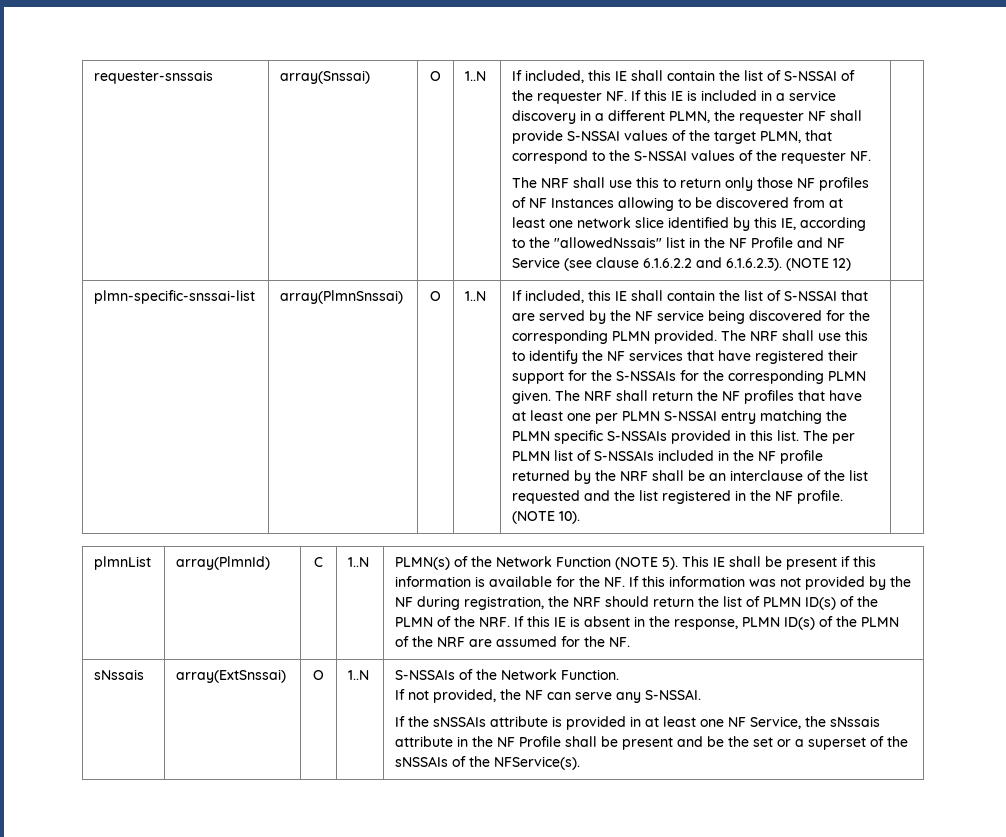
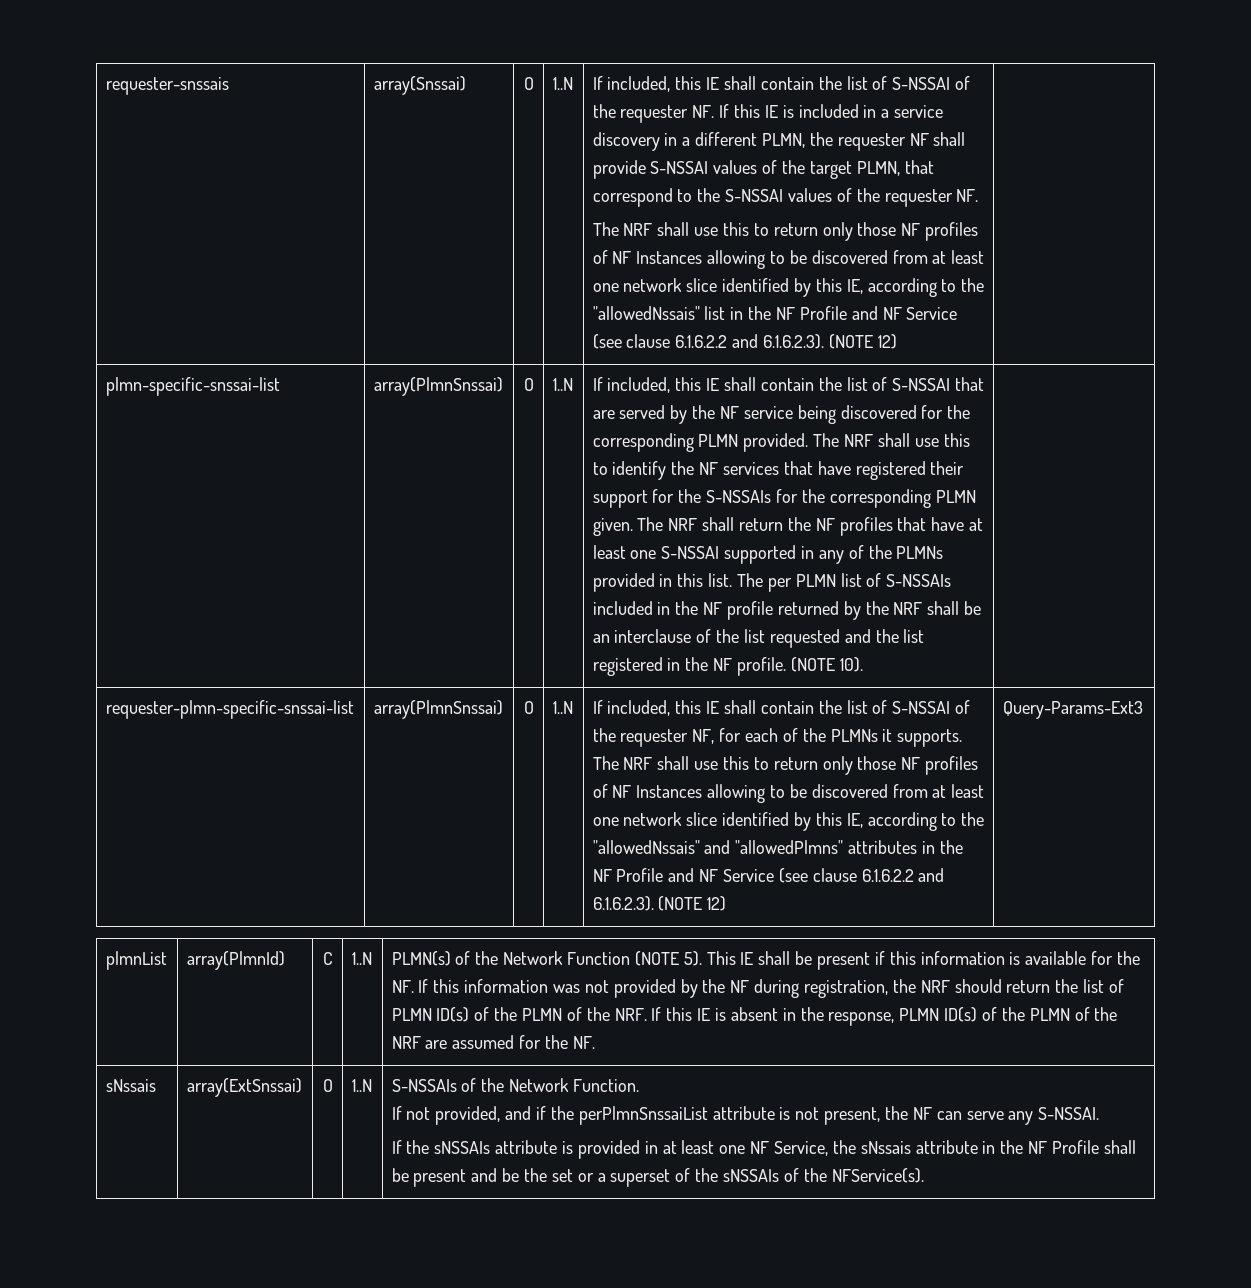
- The NRF shall return the NF profiles that have at least one per PLMN S-NSSAI entry matching the PLMN specific S-NSSAIs provided in this list.
+ The NRF shall return the NF profiles that have at least one S-NSSAI supported in any of the PLMNs provided in this list.
+ requester-plmn-specific-snssai-list | array(PlmnSnssai) | O | 1..N | If included, this IE shall contain the list of S-NSSAI of the requester NF, for each of the PLMNs it supports. The NRF shall use this to return only those NF profiles of NF Instances allowing to be discovered from at least one network slice identified by this IE, according to the "allowedNssais" and "allowedPlmns" attributes in the NF Profile and NF Service (see clause 6.1.6.2.2 and 6.1.6.2.3). (NOTE 12) | Query-Params-Ext3
- If not provided, the NF can serve any S-NSSAI.
+ If not provided, and if the perPlmnSnssaiList attribute is not present, the NF can serve any S-NSSAI.

